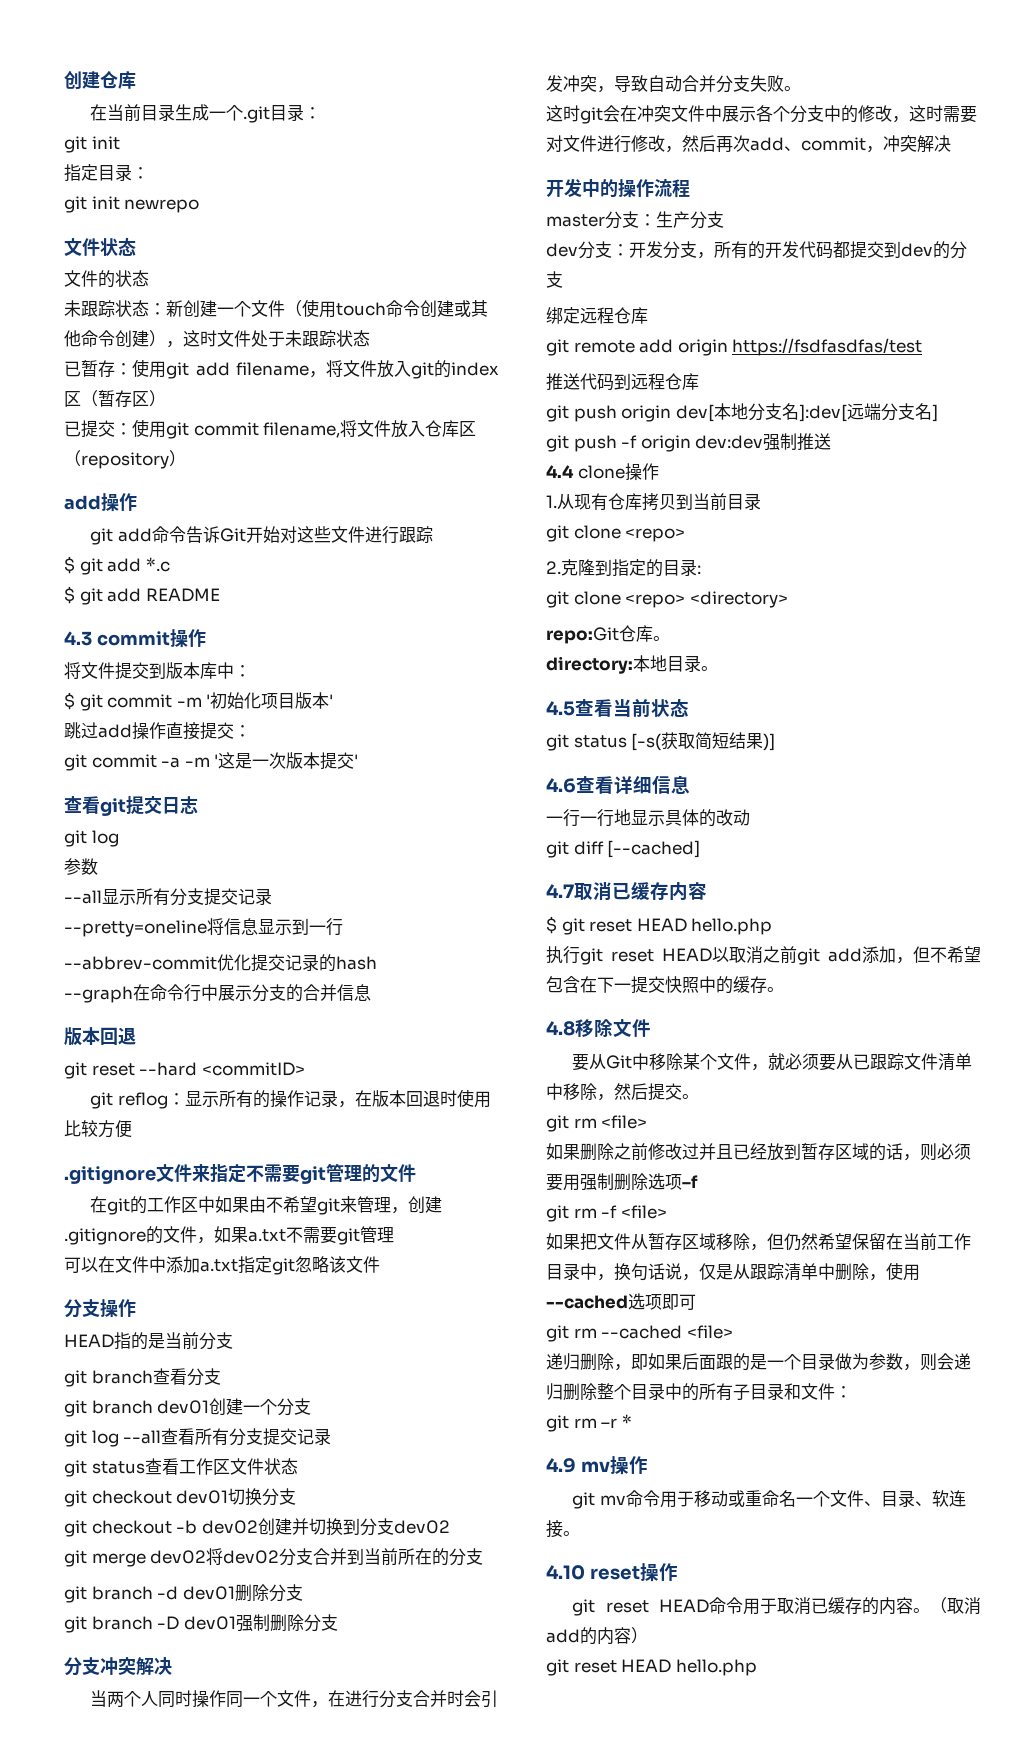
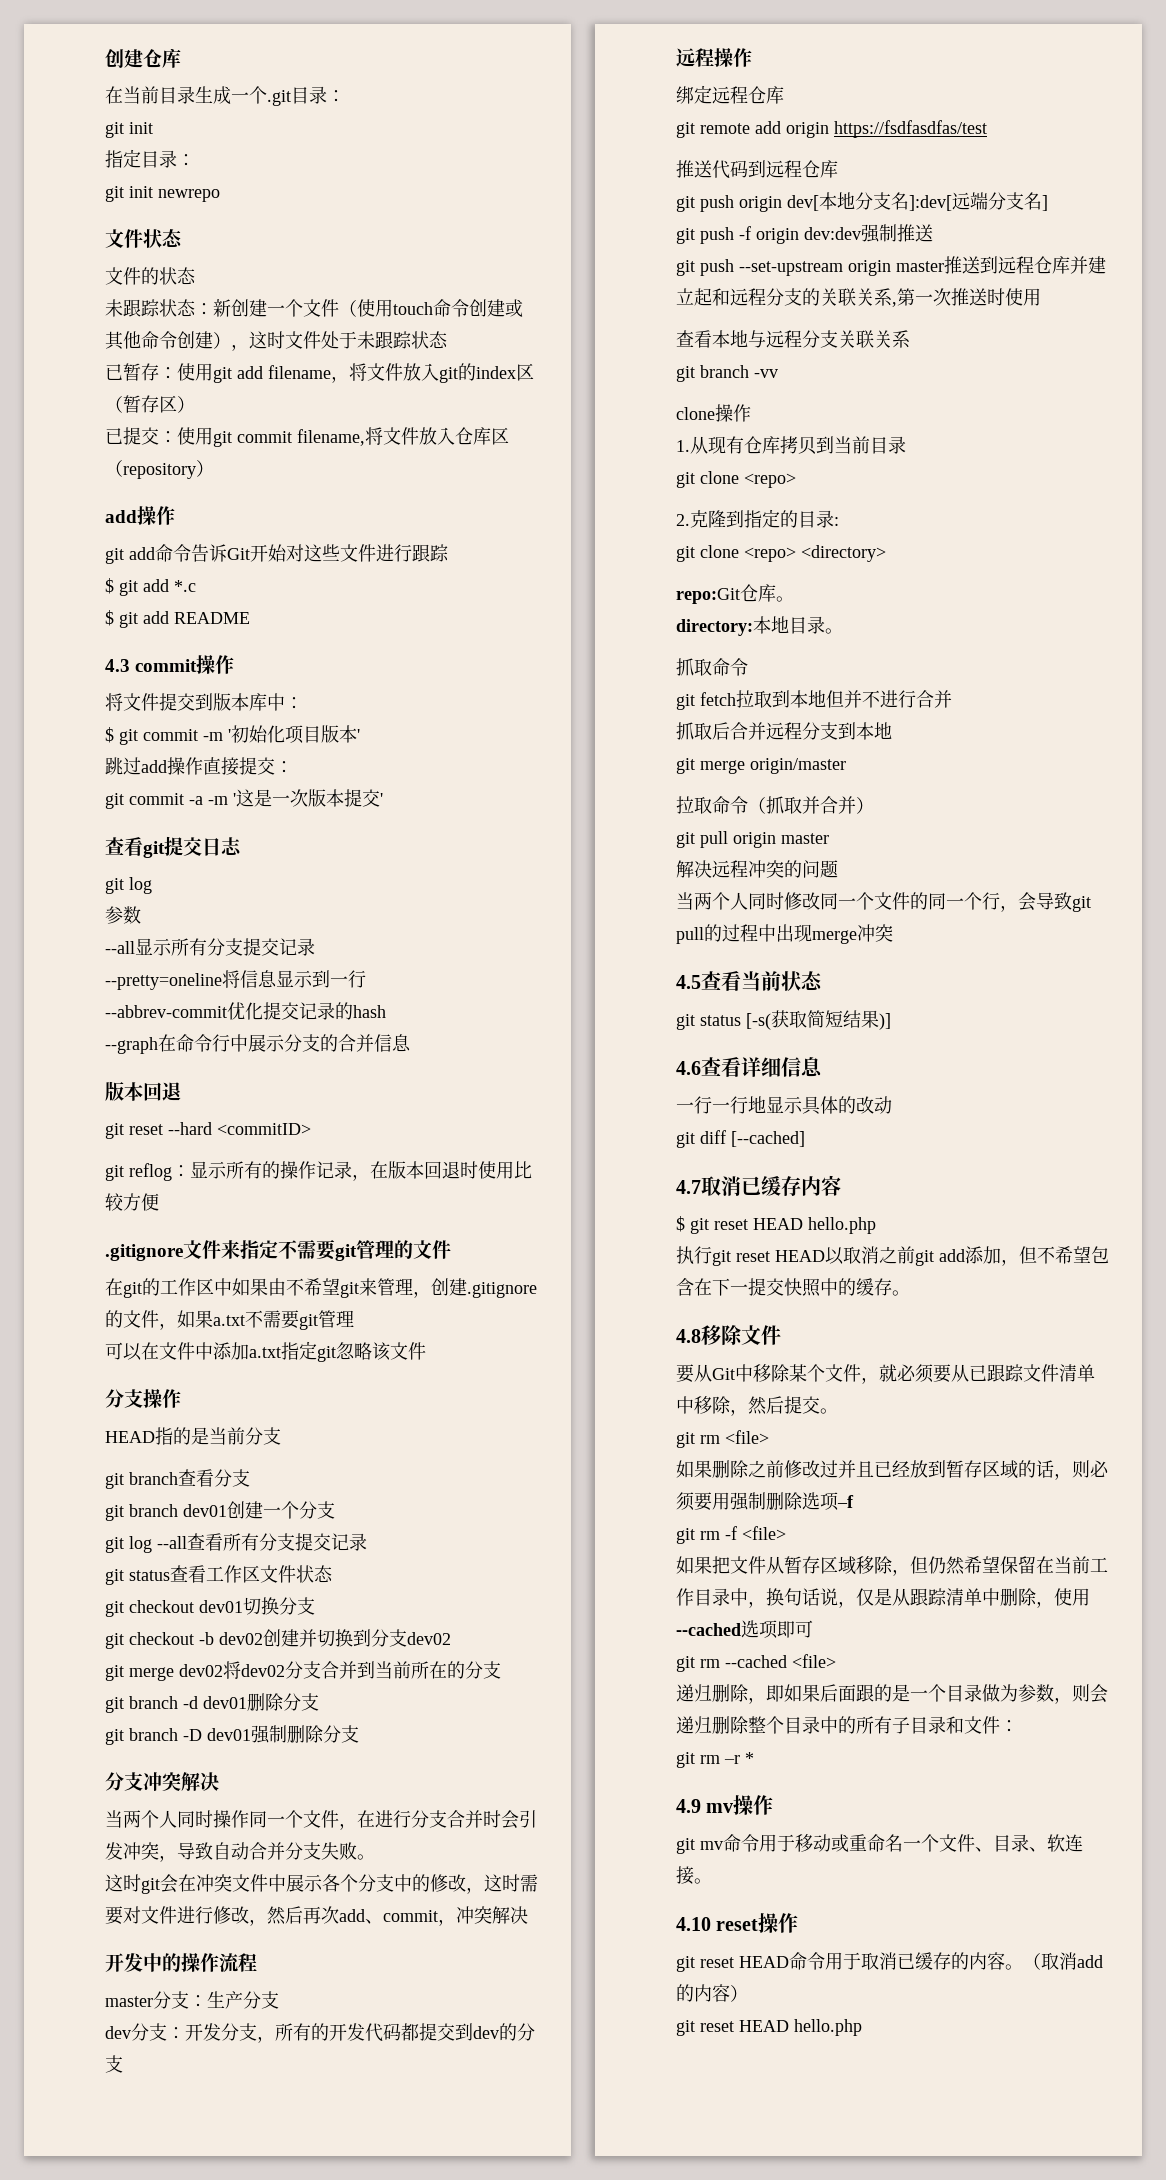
+ 远程操作
- 4.4 clone操作
+ git push --set-upstream origin master推送到远程仓库并建立起和远程分支的关联关系,第一次推送时使用
+ 查看本地与远程分支关联关系
+ git branch -vv
+ clone操作
+ 抓取命令
+ git fetch拉取到本地但并不进行合并
+ 抓取后合并远程分支到本地
+ git merge origin/master
+ 拉取命令（抓取并合并）
+ git pull origin master
+ 解决远程冲突的问题
+ 当两个人同时修改同一个文件的同一个行，会导致git pull的过程中出现merge冲突

